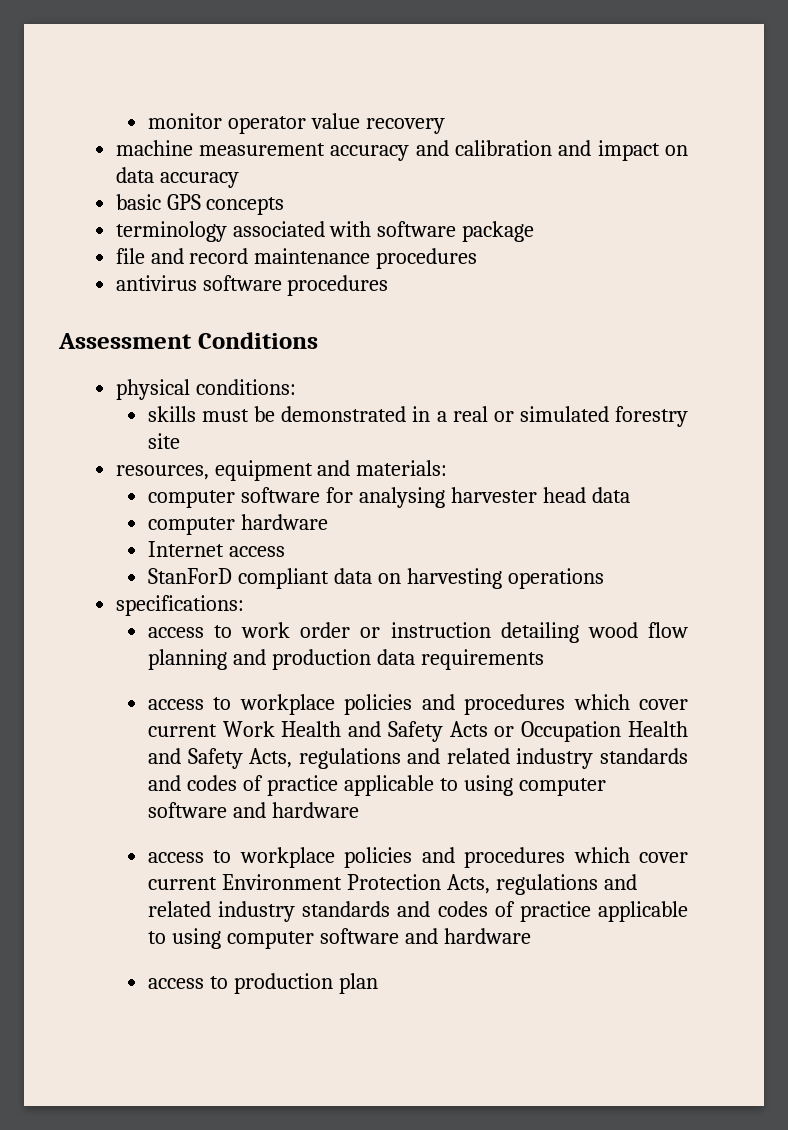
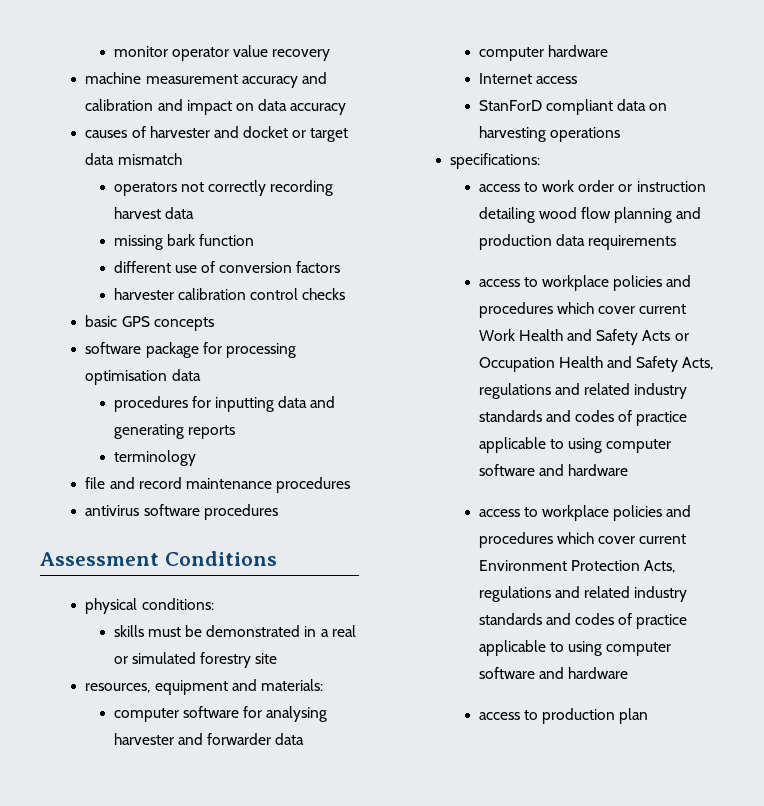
+ causes of harvester and docket or target data mismatch
+ operators not correctly recording harvest data
+ missing bark function
+ different use of conversion factors
+ harvester calibration control checks
- terminology associated with software package
+ software package for processing optimisation data
+ procedures for inputting data and generating reports
+ terminology
- computer software for analysing harvester head data
+ computer software for analysing harvester and forwarder data

